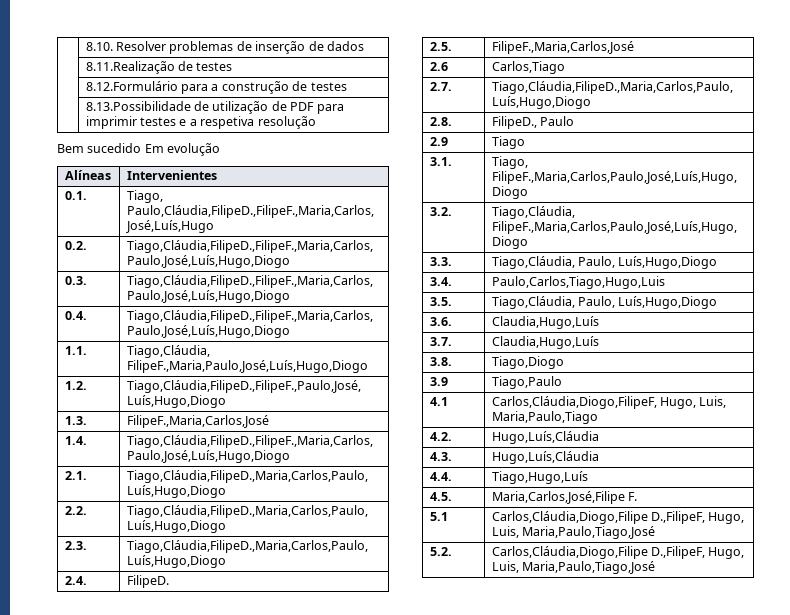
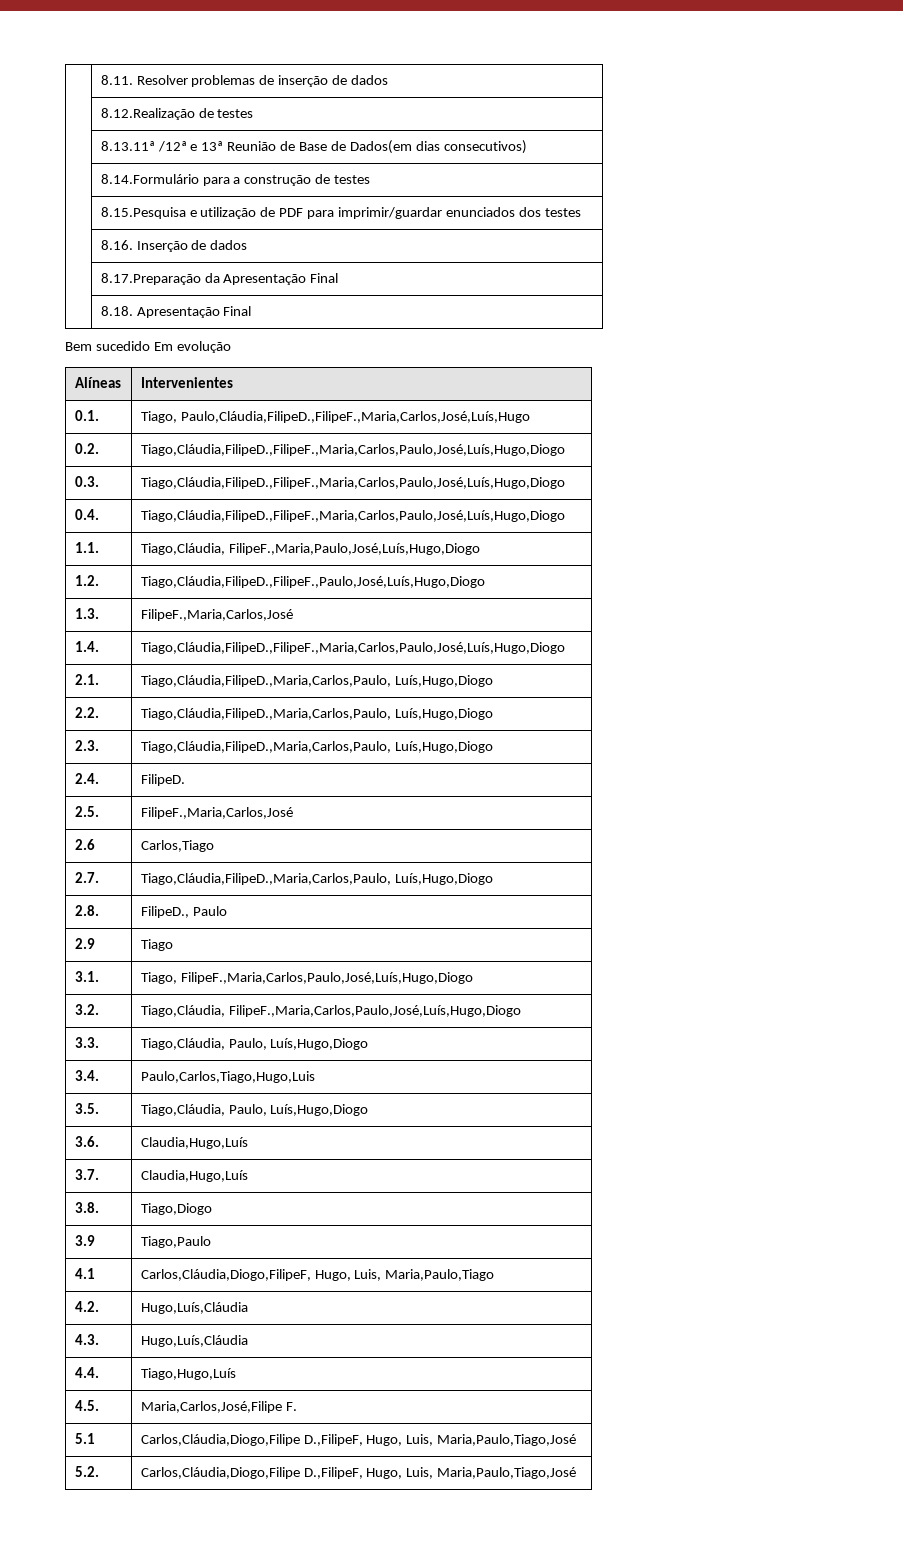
- | 8.10. Resolver problemas de inserção de dados
+ | 8.11. Resolver problemas de inserção de dados
- | 8.11.Realização de testes
- | 8.12.Formulário para a construção de testes
+ | 8.12.Realização de testes
+ | 8.13.11ª /12ª e 13ª Reunião de Base de Dados(em dias consecutivos)
+ | 8.14.Formulário para a construção de testes
- | 8.13.Possibilidade de utilização de PDF para imprimir testes e a respetiva resolução
+ | 8.15.Pesquisa e utilização de PDF para imprimir/guardar enunciados dos testes
+ | 8.16. Inserção de dados
+ | 8.17.Preparação da Apresentação Final
+ | 8.18. Apresentação Final

